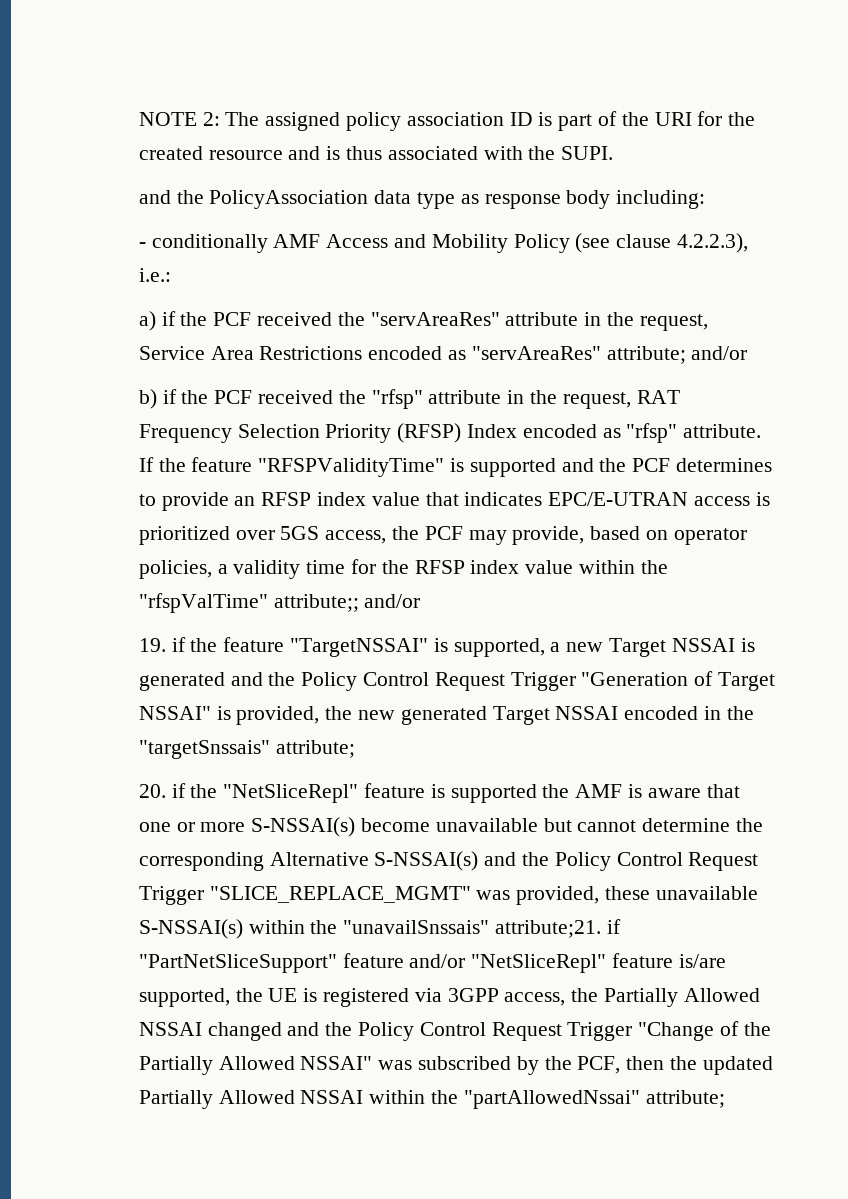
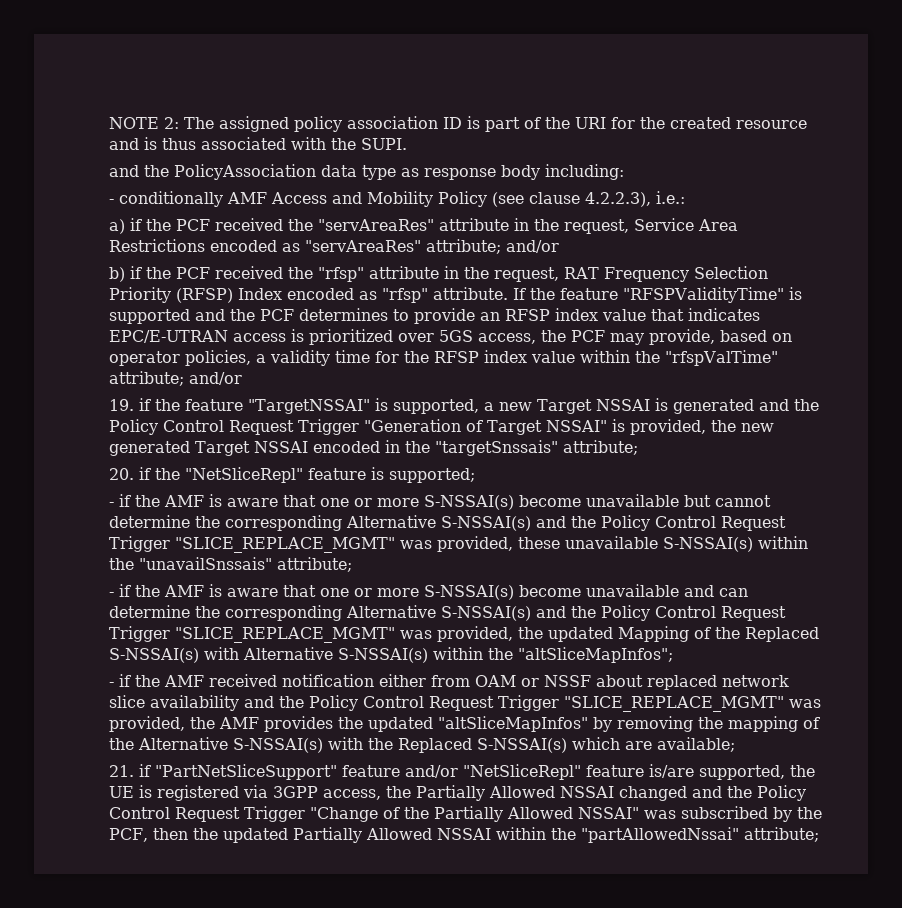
- If the feature "RFSPValidityTime" is supported and the PCF determines to provide an RFSP index value that indicates EPC/E-UTRAN access is prioritized over 5GS access, the PCF may provide, based on operator policies, a validity time for the RFSP index value within the "rfspValTime" attribute;; and/or
+ If the feature "RFSPValidityTime" is supported and the PCF determines to provide an RFSP index value that indicates EPC/E-UTRAN access is prioritized over 5GS access, the PCF may provide, based on operator policies, a validity time for the RFSP index value within the "rfspValTime" attribute; and/or
- 20. if the "NetSliceRepl" feature is supported the AMF is aware that one or more S-NSSAI(s) become unavailable but cannot determine the corresponding Alternative S-NSSAI(s) and the Policy Control Request Trigger "SLICE_REPLACE_MGMT" was provided, these unavailable S-NSSAI(s) within the "unavailSnssais" attribute;21. if "PartNetSliceSupport" feature and/or "NetSliceRepl" feature is/are supported, the UE is registered via 3GPP access, the Partially Allowed NSSAI changed and the Policy Control Request Trigger "Change of the Partially Allowed NSSAI" was subscribed by the PCF, then the updated Partially Allowed NSSAI within the "partAllowedNssai" attribute;
+ 20. if the "NetSliceRepl" feature is supported;
+ - if the AMF is aware that one or more S-NSSAI(s) become unavailable but cannot determine the corresponding Alternative S-NSSAI(s) and the Policy Control Request Trigger "SLICE_REPLACE_MGMT" was provided, these unavailable S-NSSAI(s) within the "unavailSnssais" attribute;
+ - if the AMF is aware that one or more S-NSSAI(s) become unavailable and can determine the corresponding Alternative S-NSSAI(s) and the Policy Control Request Trigger "SLICE_REPLACE_MGMT" was provided, the updated Mapping of the Replaced S-NSSAI(s) with Alternative S-NSSAI(s) within the "altSliceMapInfos";
+ - if the AMF received notification either from OAM or NSSF about replaced network slice availability and the Policy Control Request Trigger "SLICE_REPLACE_MGMT" was provided, the AMF provides the updated "altSliceMapInfos" by removing the mapping of the Alternative S-NSSAI(s) with the Replaced S-NSSAI(s) which are available;
+ 21. if "PartNetSliceSupport" feature and/or "NetSliceRepl" feature is/are supported, the UE is registered via 3GPP access, the Partially Allowed NSSAI changed and the Policy Control Request Trigger "Change of the Partially Allowed NSSAI" was subscribed by the PCF, then the updated Partially Allowed NSSAI within the "partAllowedNssai" attribute;

